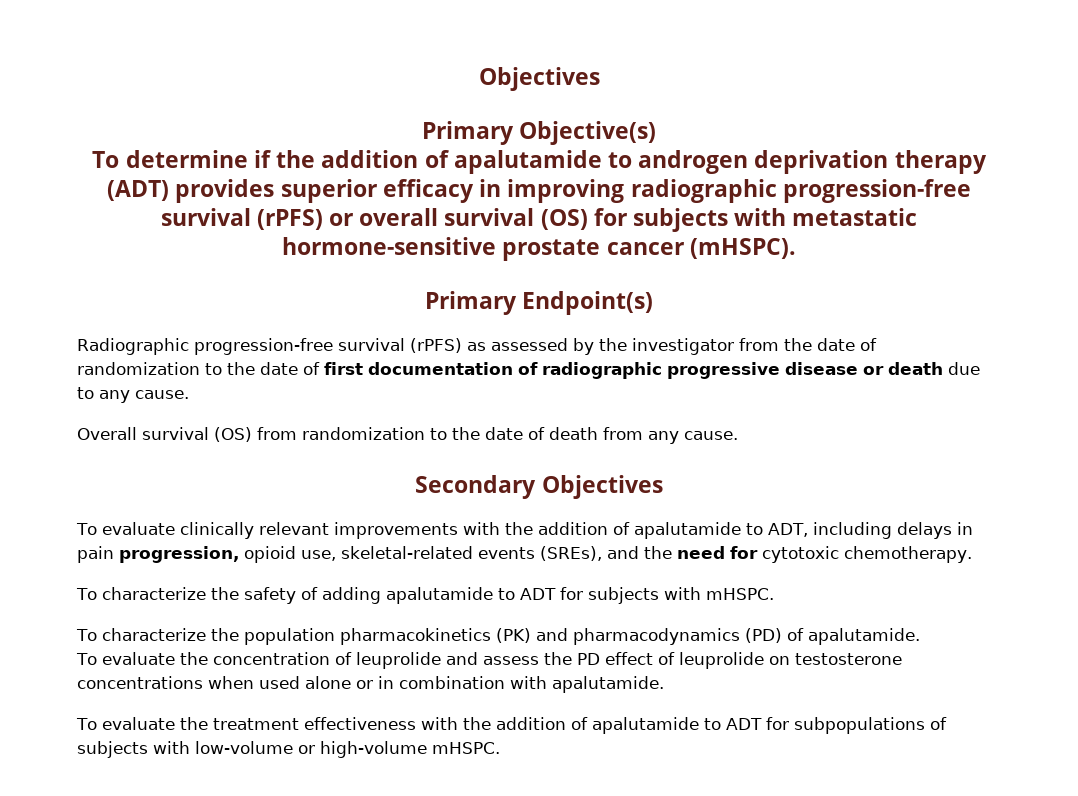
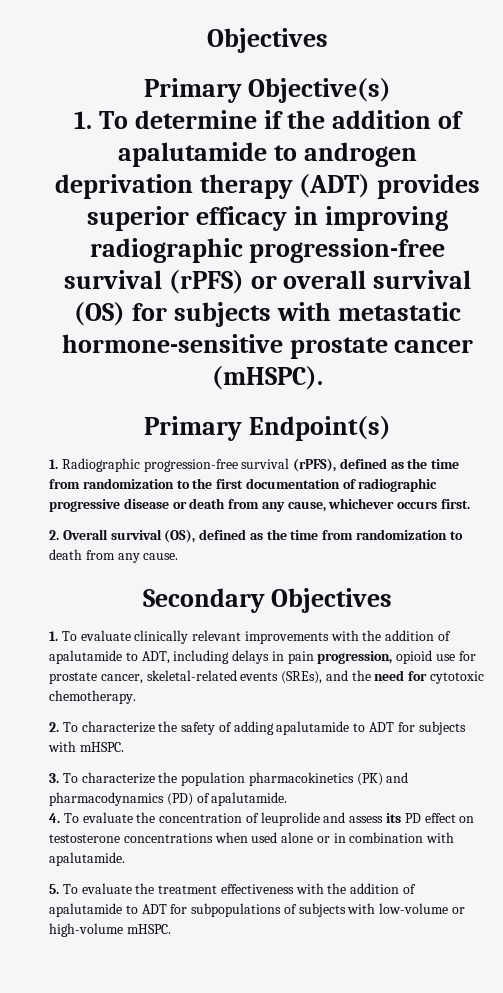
- To determine if the addition of apalutamide to androgen deprivation therapy (ADT) provides superior efficacy in improving radiographic progression-free survival (rPFS) or overall survival (OS) for subjects with metastatic hormone-sensitive prostate cancer (mHSPC).
+ 1. To determine if the addition of apalutamide to androgen deprivation therapy (ADT) provides superior efficacy in improving radiographic progression-free survival (rPFS) or overall survival (OS) for subjects with metastatic hormone-sensitive prostate cancer (mHSPC).
- Radiographic progression-free survival (rPFS) as assessed by the investigator from the date of randomization to the date of first documentation of radiographic progressive disease or death due to any cause.
- Overall survival (OS) from randomization to the date of death from any cause.
+ 1. Radiographic progression-free survival (rPFS), defined as the time from randomization to the first documentation of radiographic progressive disease or death from any cause, whichever occurs first.
+ 2. Overall survival (OS), defined as the time from randomization to death from any cause.
- To evaluate clinically relevant improvements with the addition of apalutamide to ADT, including delays in pain progression, opioid use, skeletal-related events (SREs), and the need for cytotoxic chemotherapy.
+ 1. To evaluate clinically relevant improvements with the addition of apalutamide to ADT, including delays in pain progression, opioid use for prostate cancer, skeletal-related events (SREs), and the need for cytotoxic chemotherapy.
- To characterize the safety of adding apalutamide to ADT for subjects with mHSPC.
+ 2. To characterize the safety of adding apalutamide to ADT for subjects with mHSPC.
- To characterize the population pharmacokinetics (PK) and pharmacodynamics (PD) of apalutamide.
+ 3. To characterize the population pharmacokinetics (PK) and pharmacodynamics (PD) of apalutamide.
- To evaluate the concentration of leuprolide and assess the PD effect of leuprolide on testosterone concentrations when used alone or in combination with apalutamide.
+ 4. To evaluate the concentration of leuprolide and assess its PD effect on testosterone concentrations when used alone or in combination with apalutamide.
- To evaluate the treatment effectiveness with the addition of apalutamide to ADT for subpopulations of subjects with low-volume or high-volume mHSPC.
+ 5. To evaluate the treatment effectiveness with the addition of apalutamide to ADT for subpopulations of subjects with low-volume or high-volume mHSPC.

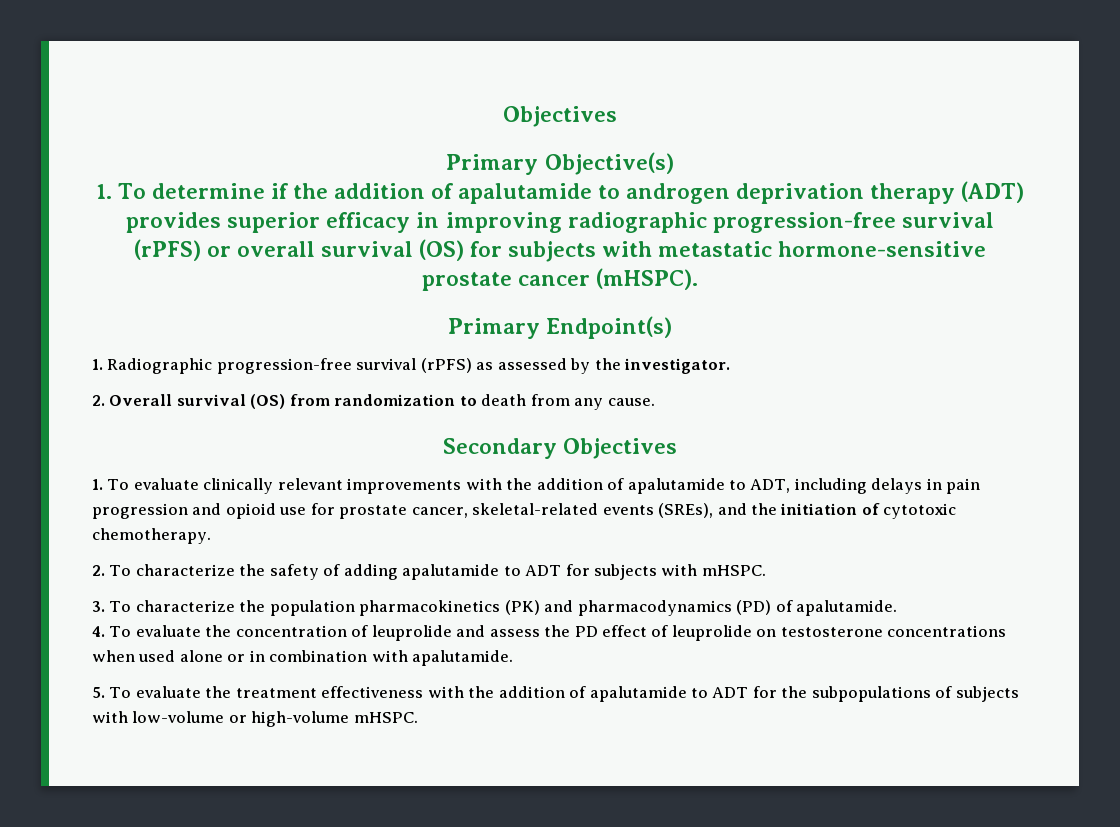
- 1. Radiographic progression-free survival (rPFS), defined as the time from randomization to the first documentation of radiographic progressive disease or death from any cause, whichever occurs first.
- 2. Overall survival (OS), defined as the time from randomization to death from any cause.
+ 1. Radiographic progression-free survival (rPFS) as assessed by the investigator.
+ 2. Overall survival (OS) from randomization to death from any cause.
- 1. To evaluate clinically relevant improvements with the addition of apalutamide to ADT, including delays in pain progression, opioid use for prostate cancer, skeletal-related events (SREs), and the need for cytotoxic chemotherapy.
+ 1. To evaluate clinically relevant improvements with the addition of apalutamide to ADT, including delays in pain progression and opioid use for prostate cancer, skeletal-related events (SREs), and the initiation of cytotoxic chemotherapy.
- 4. To evaluate the concentration of leuprolide and assess its PD effect on testosterone concentrations when used alone or in combination with apalutamide.
+ 4. To evaluate the concentration of leuprolide and assess the PD effect of leuprolide on testosterone concentrations when used alone or in combination with apalutamide.
- 5. To evaluate the treatment effectiveness with the addition of apalutamide to ADT for subpopulations of subjects with low-volume or high-volume mHSPC.
+ 5. To evaluate the treatment effectiveness with the addition of apalutamide to ADT for the subpopulations of subjects with low-volume or high-volume mHSPC.

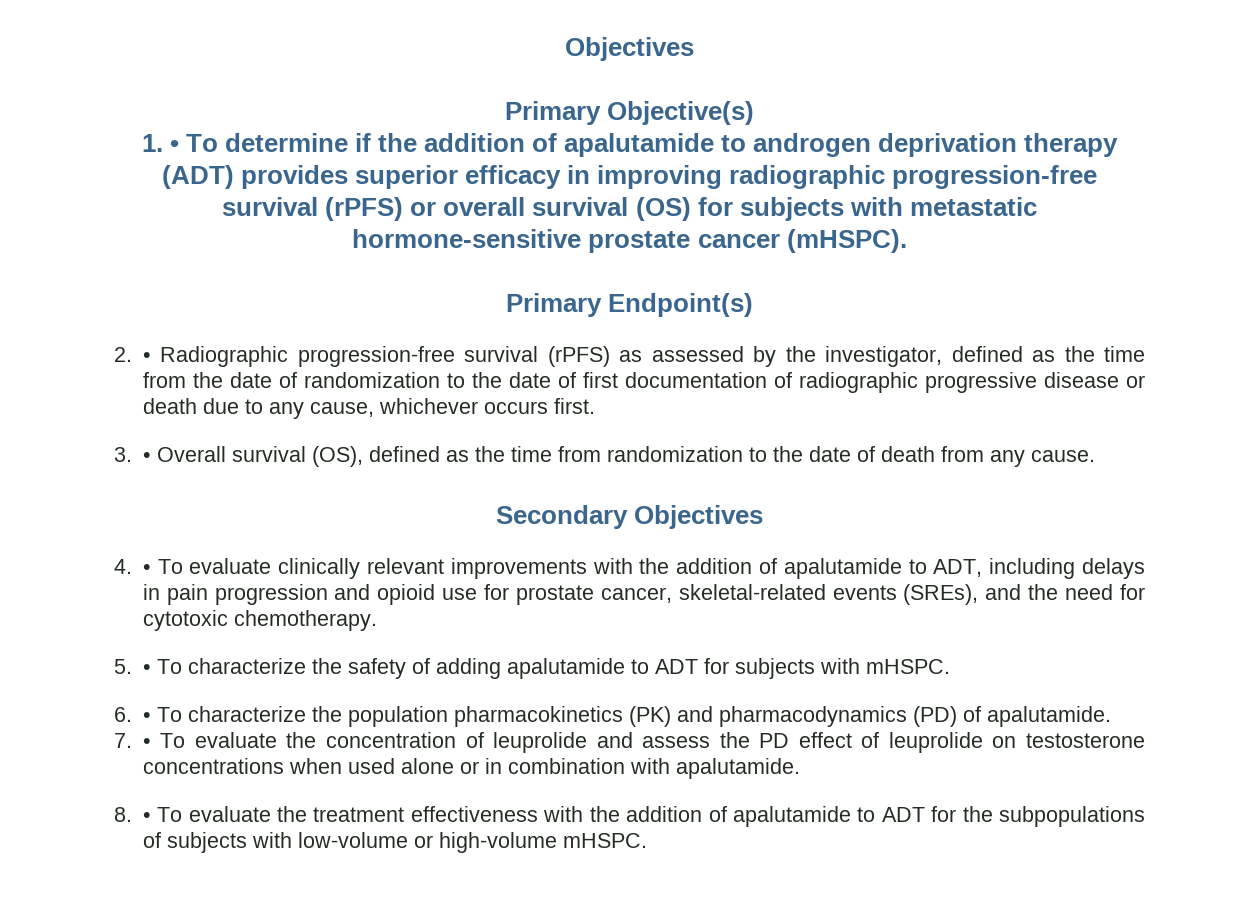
- 1. To determine if the addition of apalutamide to androgen deprivation therapy (ADT) provides superior efficacy in improving radiographic progression-free survival (rPFS) or overall survival (OS) for subjects with metastatic hormone-sensitive prostate cancer (mHSPC).
+ 1. • To determine if the addition of apalutamide to androgen deprivation therapy (ADT) provides superior efficacy in improving radiographic progression-free survival (rPFS) or overall survival (OS) for subjects with metastatic hormone-sensitive prostate cancer (mHSPC).
- 1. Radiographic progression-free survival (rPFS) as assessed by the investigator.
- 2. Overall survival (OS) from randomization to death from any cause.
+ 2. • Radiographic progression-free survival (rPFS) as assessed by the investigator, defined as the time from the date of randomization to the date of first documentation of radiographic progressive disease or death due to any cause, whichever occurs first.
+ 3. • Overall survival (OS), defined as the time from randomization to the date of death from any cause.
- 1. To evaluate clinically relevant improvements with the addition of apalutamide to ADT, including delays in pain progression and opioid use for prostate cancer, skeletal-related events (SREs), and the initiation of cytotoxic chemotherapy.
+ 4. • To evaluate clinically relevant improvements with the addition of apalutamide to ADT, including delays in pain progression and opioid use for prostate cancer, skeletal-related events (SREs), and the need for cytotoxic chemotherapy.
- 2. To characterize the safety of adding apalutamide to ADT for subjects with mHSPC.
+ 5. • To characterize the safety of adding apalutamide to ADT for subjects with mHSPC.
- 3. To characterize the population pharmacokinetics (PK) and pharmacodynamics (PD) of apalutamide.
+ 6. • To characterize the population pharmacokinetics (PK) and pharmacodynamics (PD) of apalutamide.
- 4. To evaluate the concentration of leuprolide and assess the PD effect of leuprolide on testosterone concentrations when used alone or in combination with apalutamide.
+ 7. • To evaluate the concentration of leuprolide and assess the PD effect of leuprolide on testosterone concentrations when used alone or in combination with apalutamide.
- 5. To evaluate the treatment effectiveness with the addition of apalutamide to ADT for the subpopulations of subjects with low-volume or high-volume mHSPC.
+ 8. • To evaluate the treatment effectiveness with the addition of apalutamide to ADT for the subpopulations of subjects with low-volume or high-volume mHSPC.

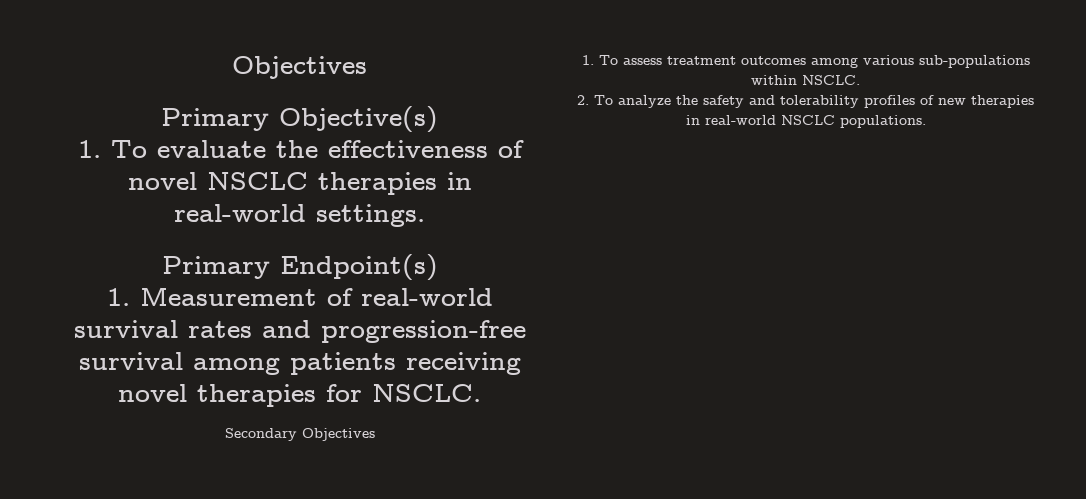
- 1. • To determine if the addition of apalutamide to androgen deprivation therapy (ADT) provides superior efficacy in improving radiographic progression-free survival (rPFS) or overall survival (OS) for subjects with metastatic hormone-sensitive prostate cancer (mHSPC).
+ 1. To evaluate the effectiveness of novel NSCLC therapies in real-world settings.
  Primary Endpoint(s)
- 2. • Radiographic progression-free survival (rPFS) as assessed by the investigator, defined as the time from the date of randomization to the date of first documentation of radiographic progressive disease or death due to any cause, whichever occurs first.
- 3. • Overall survival (OS), defined as the time from randomization to the date of death from any cause.
+ 1. Measurement of real-world survival rates and progression-free survival among patients receiving novel therapies for NSCLC.
  Secondary Objectives
- 4. • To evaluate clinically relevant improvements with the addition of apalutamide to ADT, including delays in pain progression and opioid use for prostate cancer, skeletal-related events (SREs), and the need for cytotoxic chemotherapy.
- 5. • To characterize the safety of adding apalutamide to ADT for subjects with mHSPC.
- 6. • To characterize the population pharmacokinetics (PK) and pharmacodynamics (PD) of apalutamide.
- 7. • To evaluate the concentration of leuprolide and assess the PD effect of leuprolide on testosterone concentrations when used alone or in combination with apalutamide.
- 8. • To evaluate the treatment effectiveness with the addition of apalutamide to ADT for the subpopulations of subjects with low-volume or high-volume mHSPC.
+ 1. To assess treatment outcomes among various sub-populations within NSCLC.
+ 2. To analyze the safety and tolerability profiles of new therapies in real-world NSCLC populations.

